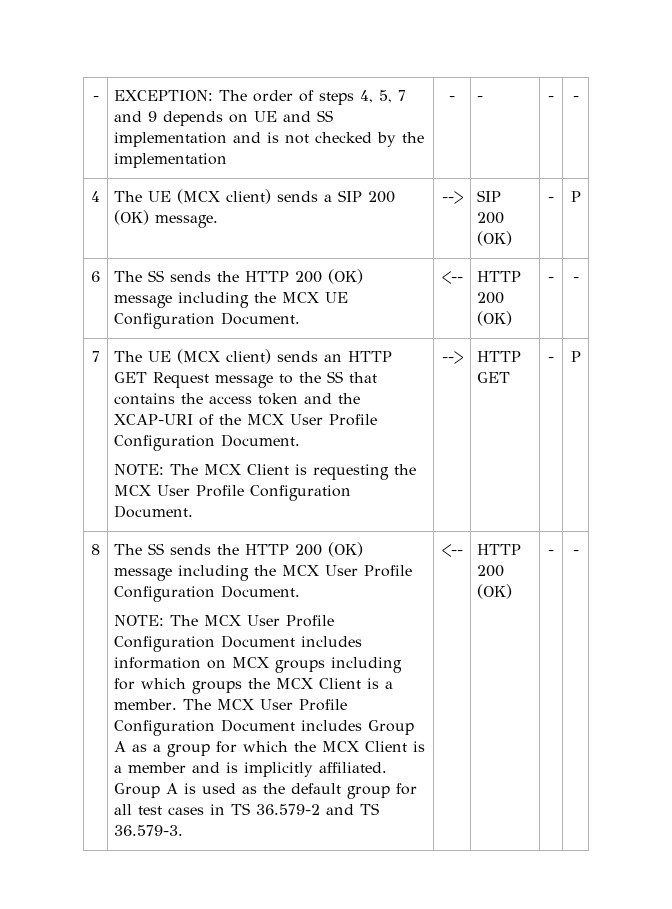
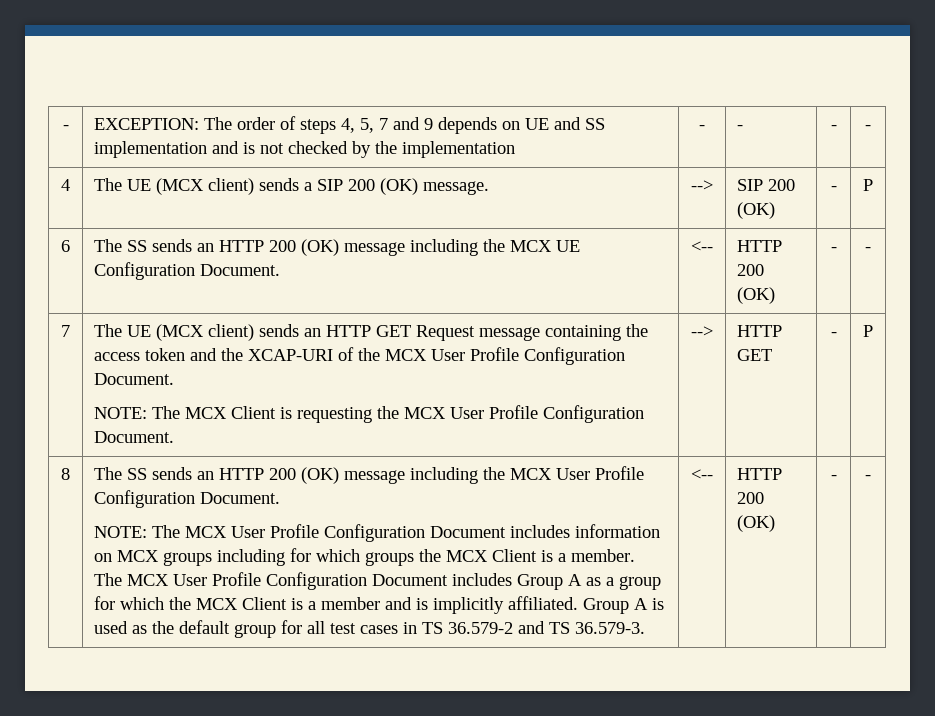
- 6 | The SS sends the HTTP 200 (OK) message including the MCX UE Configuration Document. | <-- | HTTP 200 (OK) | - | -
+ 6 | The SS sends an HTTP 200 (OK) message including the MCX UE Configuration Document. | <-- | HTTP 200 (OK) | - | -
- The UE (MCX client) sends an HTTP GET Request message to the SS that contains the access token and the XCAP-URI of the MCX User Profile Configuration Document.
+ The UE (MCX client) sends an HTTP GET Request message containing the access token and the XCAP-URI of the MCX User Profile Configuration Document.
- The SS sends the HTTP 200 (OK) message including the MCX User Profile Configuration Document.
+ The SS sends an HTTP 200 (OK) message including the MCX User Profile Configuration Document.

